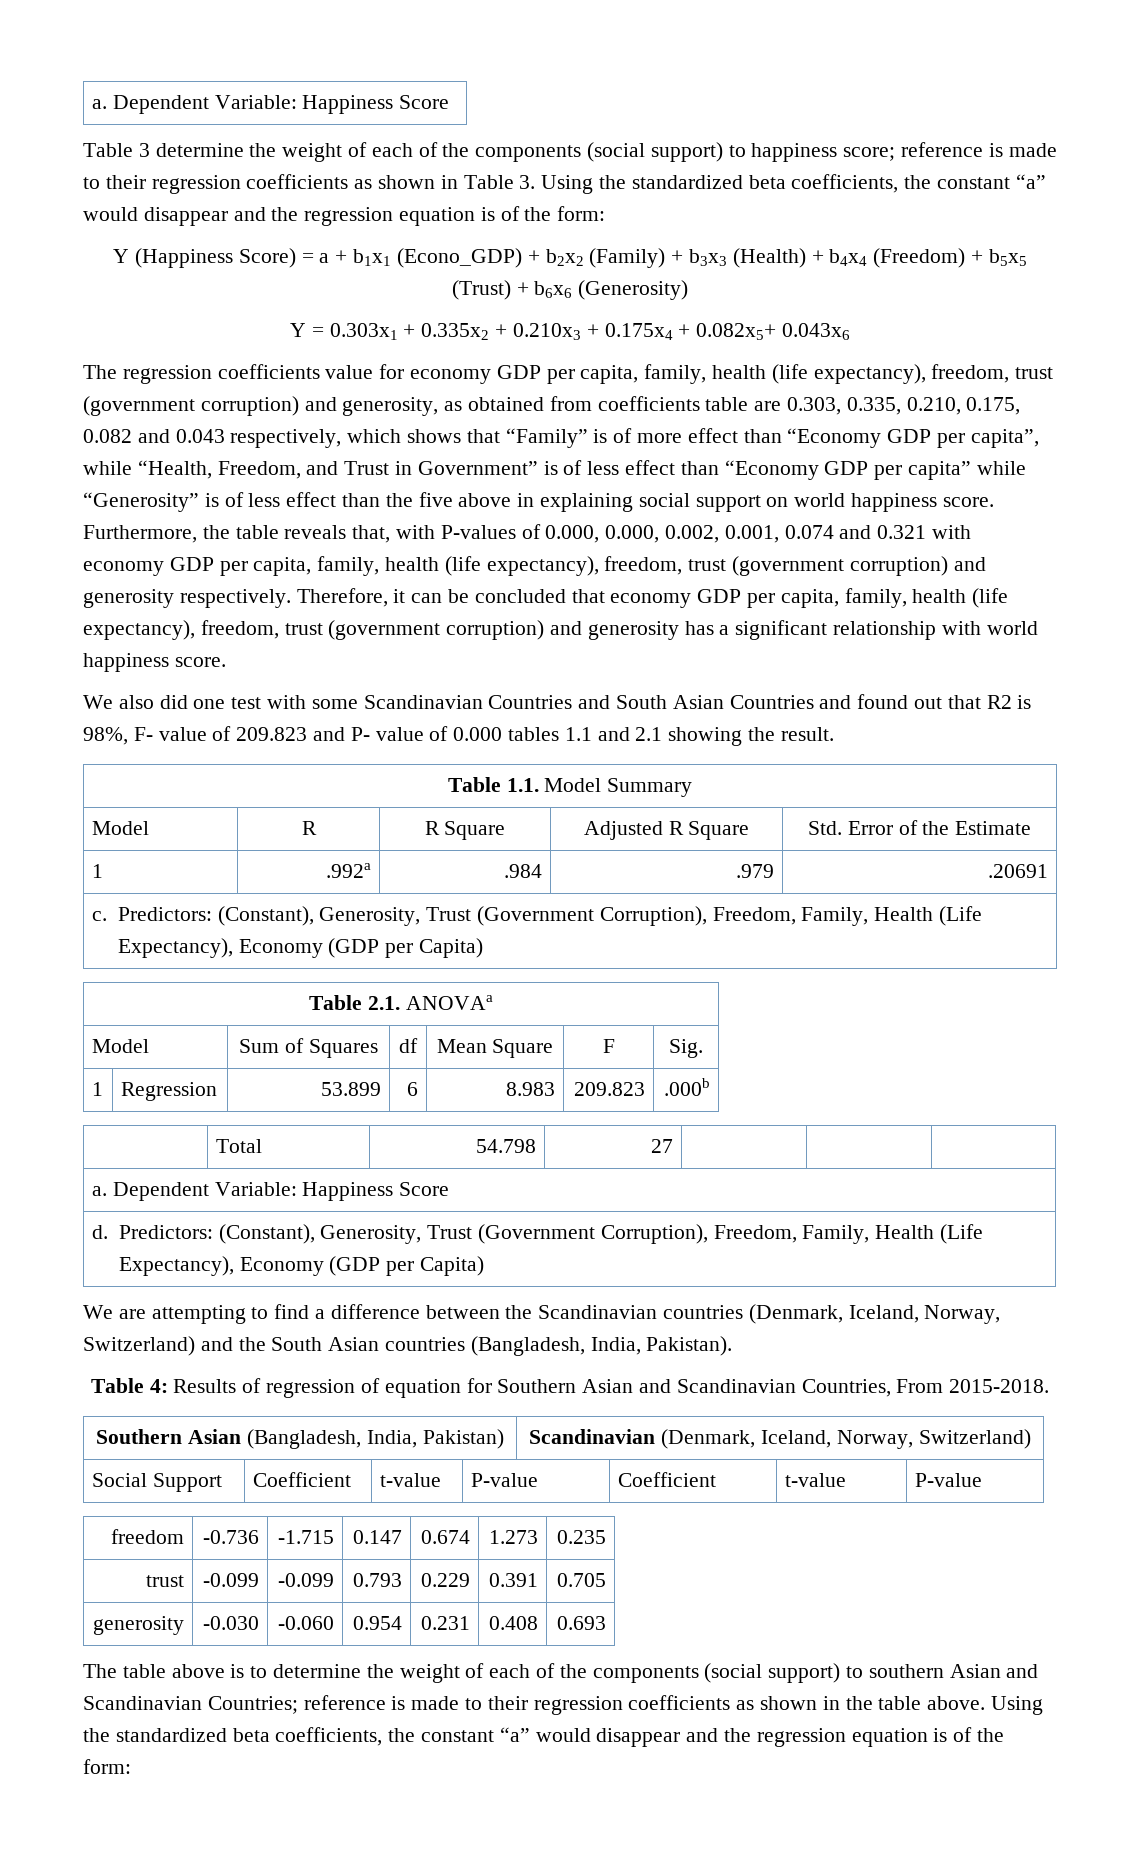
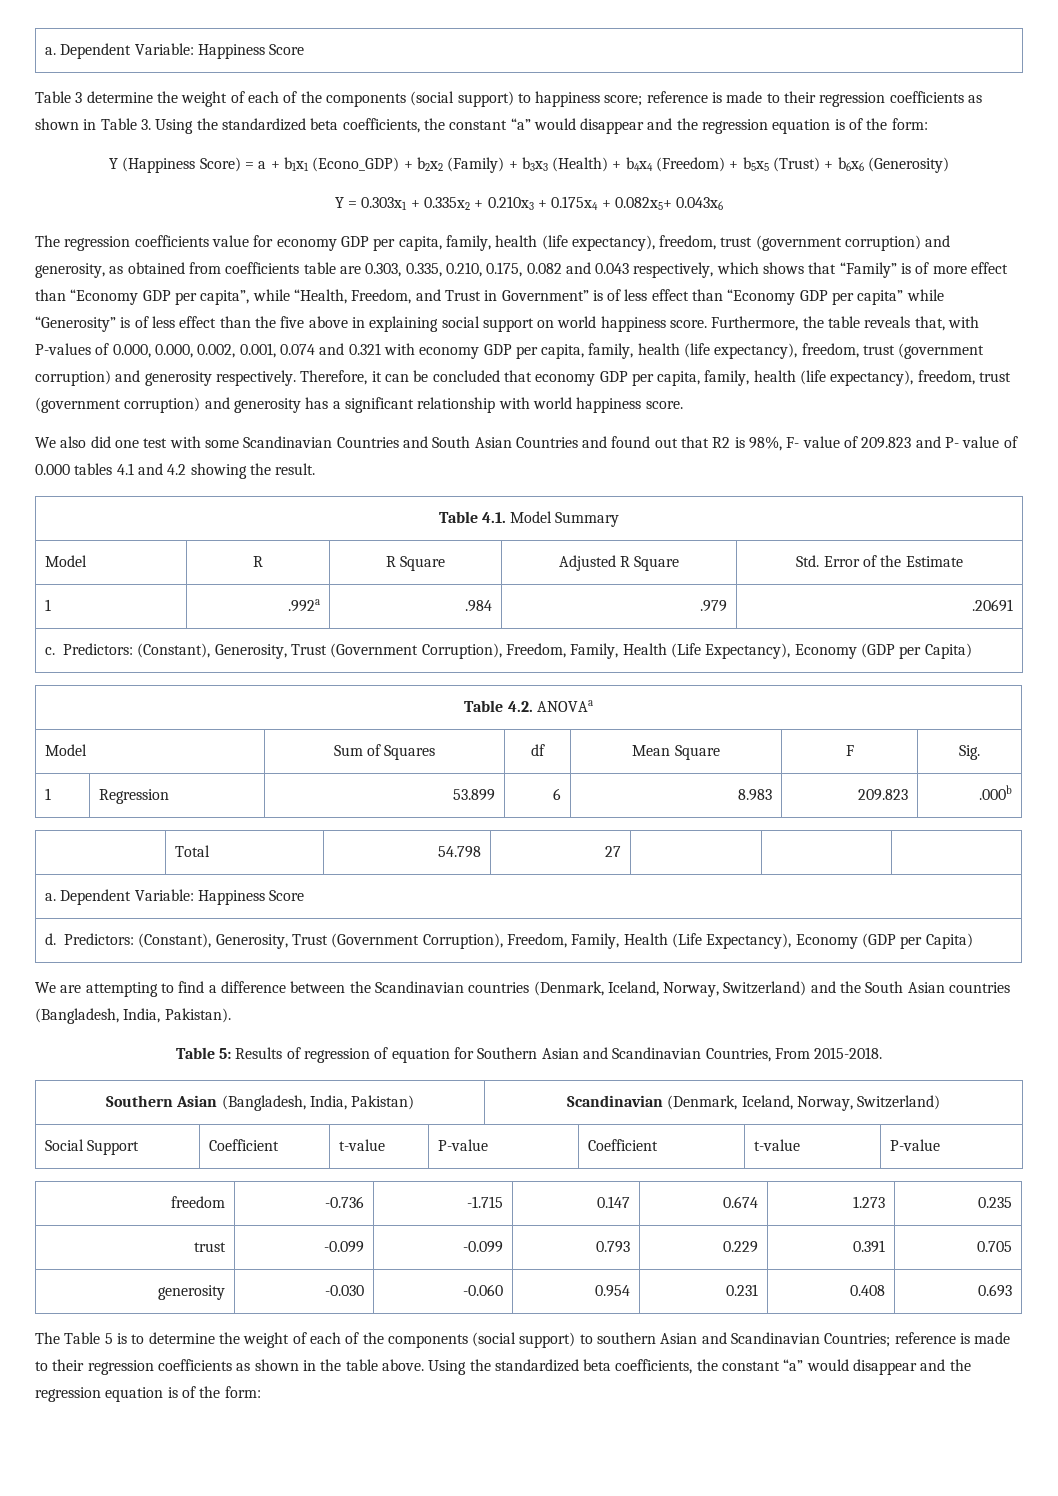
- We also did one test with some Scandinavian Countries and South Asian Countries and found out that R2 is 98%, F- value of 209.823 and P- value of 0.000 tables 1.1 and 2.1 showing the result.
+ We also did one test with some Scandinavian Countries and South Asian Countries and found out that R2 is 98%, F- value of 209.823 and P- value of 0.000 tables 4.1 and 4.2 showing the result.
- Table 1.1. Model Summary
+ Table 4.1. Model Summary
- Table 2.1. ANOVAa
+ Table 4.2. ANOVAa
- Table 4: Results of regression of equation for Southern Asian and Scandinavian Countries, From 2015-2018.
+ Table 5: Results of regression of equation for Southern Asian and Scandinavian Countries, From 2015-2018.
- The table above is to determine the weight of each of the components (social support) to southern Asian and Scandinavian Countries; reference is made to their regression coefficients as shown in the table above.
+ The Table 5 is to determine the weight of each of the components (social support) to southern Asian and Scandinavian Countries; reference is made to their regression coefficients as shown in the table above.

